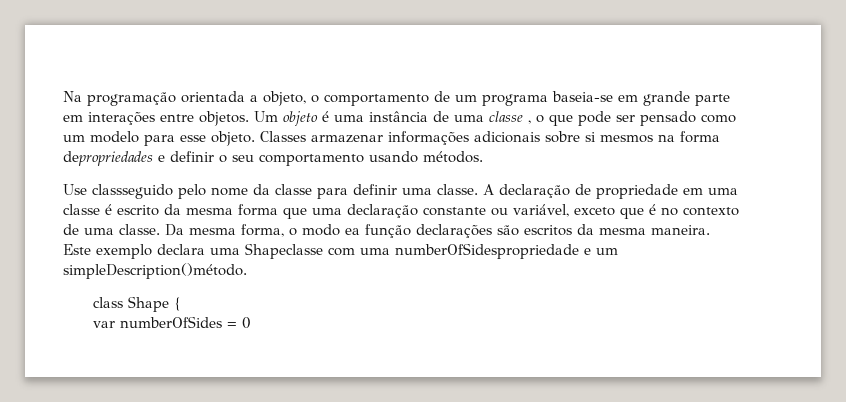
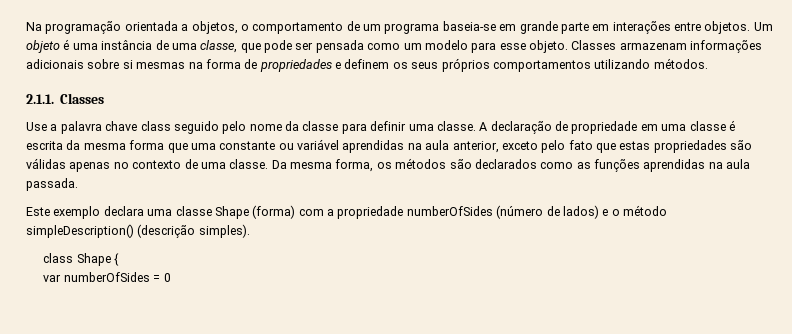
- Na programação orientada a objeto, o comportamento de um programa baseia-se em grande parte em interações entre objetos.
+ Na programação orientada a objetos, o comportamento de um programa baseia-se em grande parte em interações entre objetos.
- Um objeto é uma instância de uma classe , o que pode ser pensado como um modelo para esse objeto.
+ Um objeto é uma instância de uma classe, que pode ser pensada como um modelo para esse objeto.
- Classes armazenar informações adicionais sobre si mesmos na forma depropriedades e definir o seu comportamento usando métodos.
+ Classes armazenam informações adicionais sobre si mesmas na forma de propriedades e definem os seus próprios comportamentos utilizando métodos.
+ 2.1.1. Classes
- Use classseguido pelo nome da classe para definir uma classe.
+ Use a palavra chave class seguido pelo nome da classe para definir uma classe.
- A declaração de propriedade em uma classe é escrito da mesma forma que uma declaração constante ou variável, exceto que é no contexto de uma classe.
+ A declaração de propriedade em uma classe é escrita da mesma forma que uma constante ou variável aprendidas na aula anterior, exceto pelo fato que estas propriedades são válidas apenas no contexto de uma classe.
- Da mesma forma, o modo ea função declarações são escritos da mesma maneira. Este exemplo declara uma Shapeclasse com uma numberOfSidespropriedade e um simpleDescription()método.
+ Da mesma forma, os métodos são declarados como as funções aprendidas na aula passada.
+ Este exemplo declara uma classe Shape (forma) com a propriedade numberOfSides (número de lados) e o método simpleDescription() (descrição simples).

